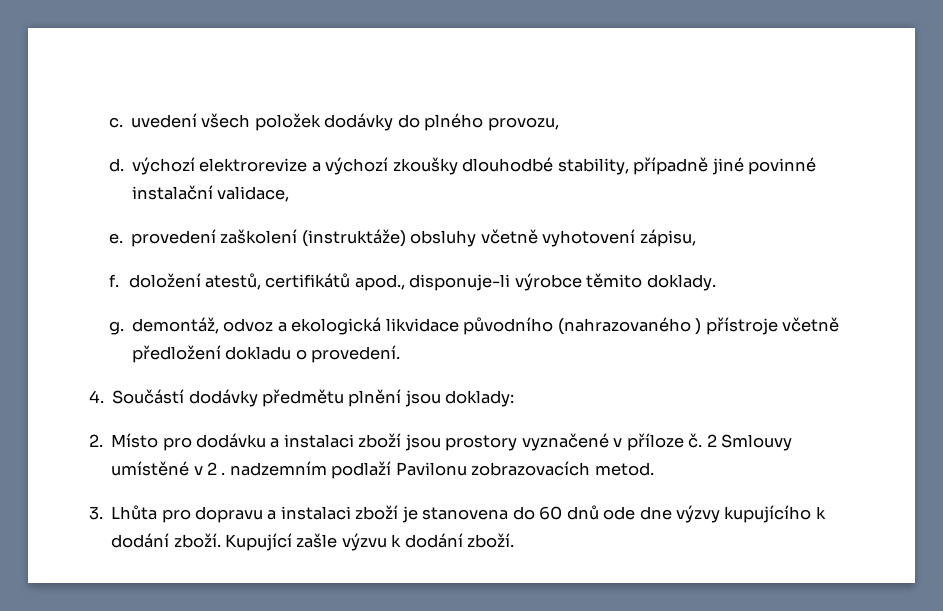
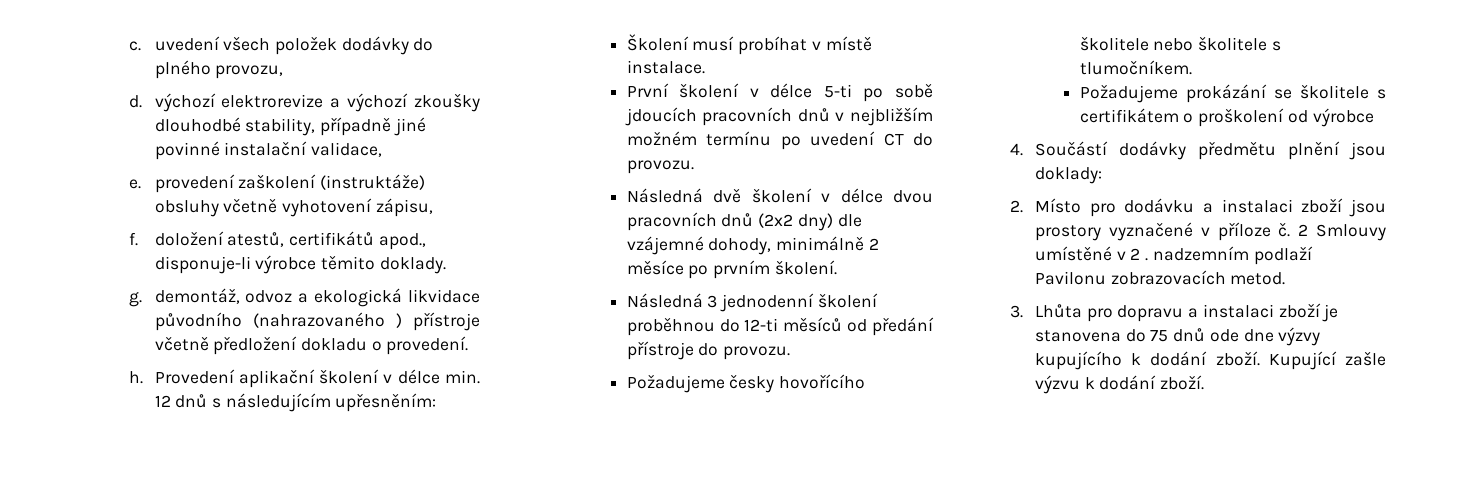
+ h. Provedení aplikační školení v délce min. 12 dnů s následujícím upřesněním:
+ Školení musí probíhat v místě instalace.
+ První školení v délce 5-ti po sobě jdoucích pracovních dnů v nejbližším možném termínu po uvedení CT do provozu.
+ Následná dvě školení v délce dvou pracovních dnů (2x2 dny) dle vzájemné dohody, minimálně 2 měsíce po prvním školení.
+ Následná 3 jednodenní školení proběhnou do 12-ti měsíců od předání přístroje do provozu.
+ Požadujeme česky hovořícího školitele nebo školitele s tlumočníkem.
+ Požadujeme prokázání se školitele s certifikátem o proškolení od výrobce
- 3. Lhůta pro dopravu a instalaci zboží je stanovena do 60 dnů ode dne výzvy kupujícího k dodání zboží.
+ 3. Lhůta pro dopravu a instalaci zboží je stanovena do 75 dnů ode dne výzvy kupujícího k dodání zboží.

